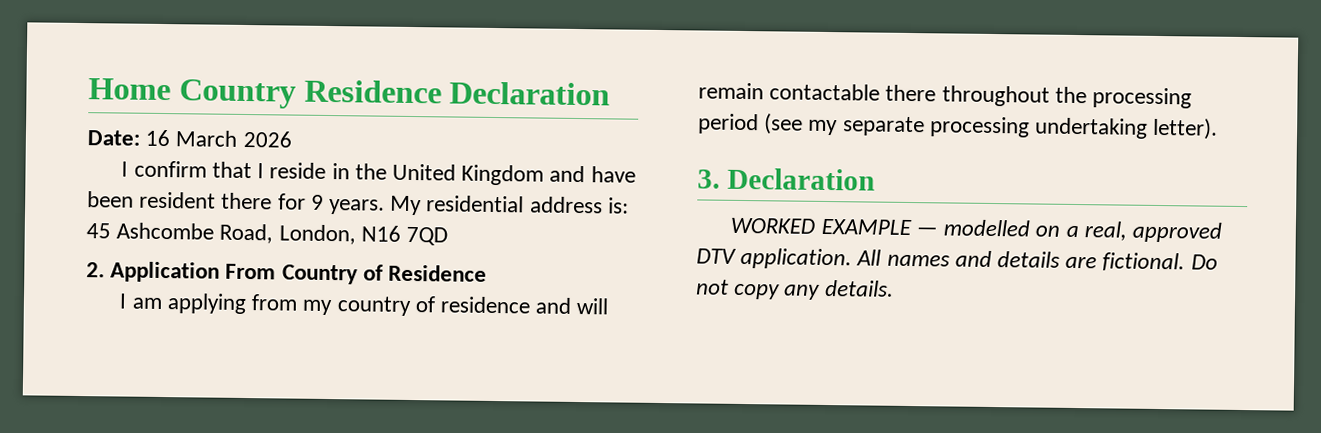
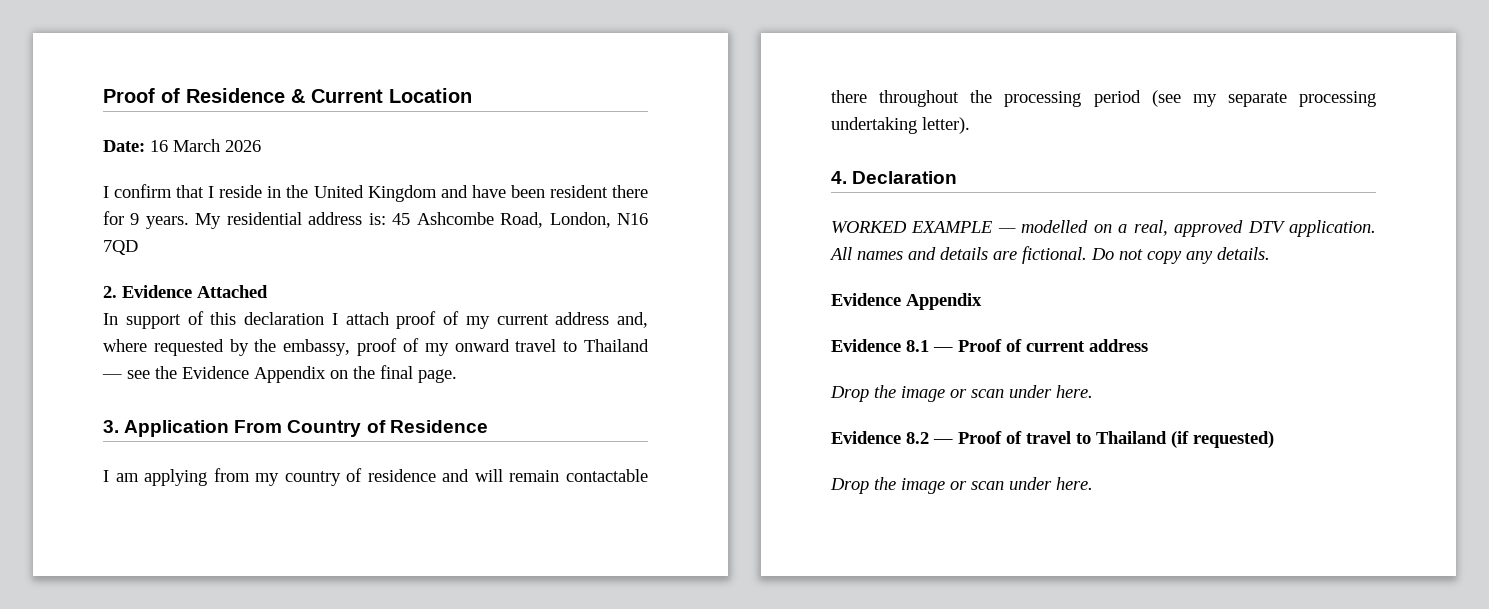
- Home Country Residence Declaration
+ Proof of Residence & Current Location
- 2. Application From Country of Residence
+ 2. Evidence Attached
+ In support of this declaration I attach proof of my current address and, where requested by the embassy, proof of my onward travel to Thailand — see the Evidence Appendix on the final page.
+ 3. Application From Country of Residence
- 3. Declaration
+ 4. Declaration
  Do not copy any details.
+ Evidence Appendix
+ Evidence 8.1 — Proof of current address
+ Drop the image or scan under here.
+ Evidence 8.2 — Proof of travel to Thailand (if requested)
+ Drop the image or scan under here.

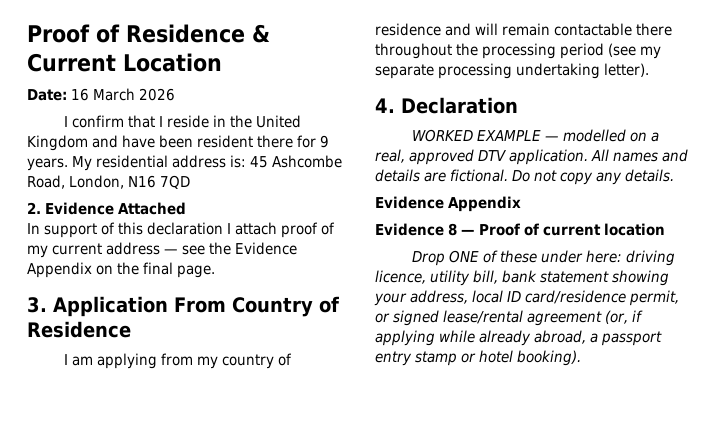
- In support of this declaration I attach proof of my current address and, where requested by the embassy, proof of my onward travel to Thailand — see the Evidence Appendix on the final page.
+ In support of this declaration I attach proof of my current address — see the Evidence Appendix on the final page.
- Evidence 8.1 — Proof of current address
- Drop the image or scan under here.
- Evidence 8.2 — Proof of travel to Thailand (if requested)
- Drop the image or scan under here.
+ Evidence 8 — Proof of current location
+ Drop ONE of these under here: driving licence, utility bill, bank statement showing your address, local ID card/residence permit, or signed lease/rental agreement (or, if applying while already abroad, a passport entry stamp or hotel booking).

